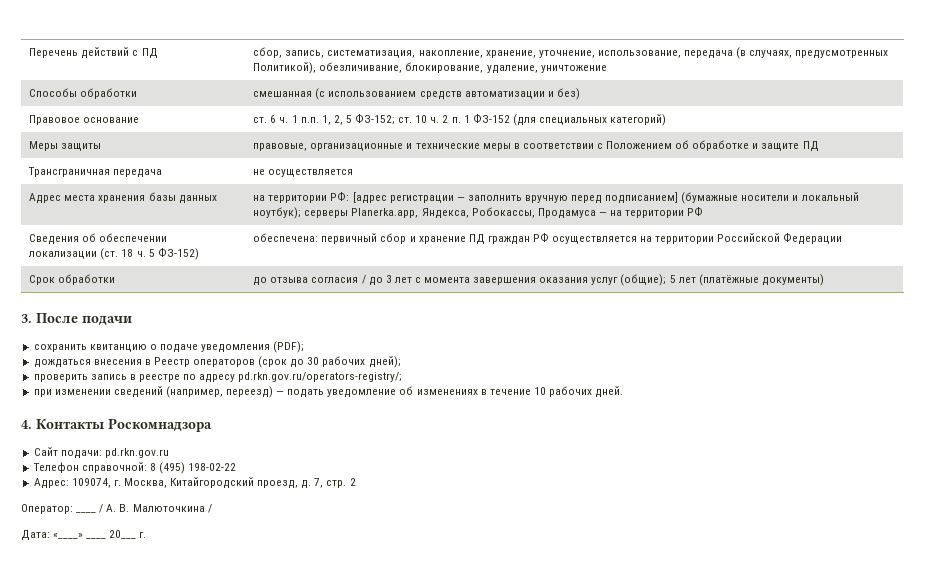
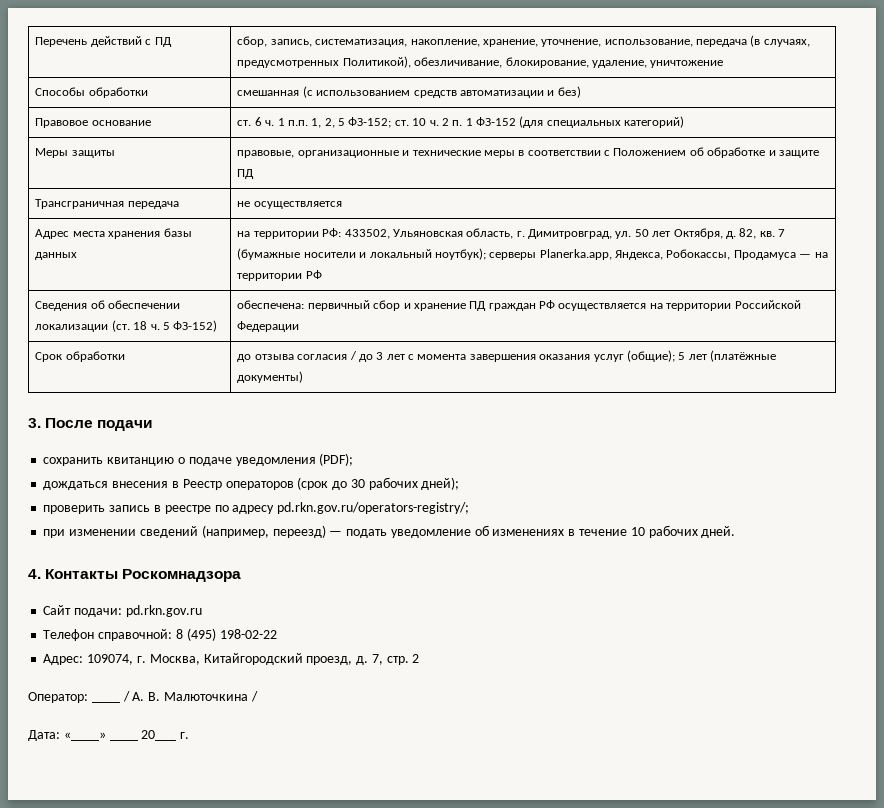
- Адрес места хранения базы данных | на территории РФ: [адрес регистрации — заполнить вручную перед подписанием] (бумажные носители и локальный ноутбук); серверы Planerka.app, Яндекса, Робокассы, Продамуса — на территории РФ
+ Адрес места хранения базы данных | на территории РФ: 433502, Ульяновская область, г. Димитровград, ул. 50 лет Октября, д. 82, кв. 7 (бумажные носители и локальный ноутбук); серверы Planerka.app, Яндекса, Робокассы, Продамуса — на территории РФ

